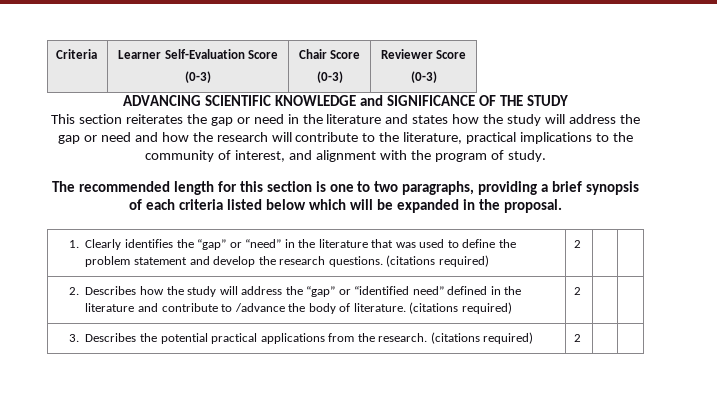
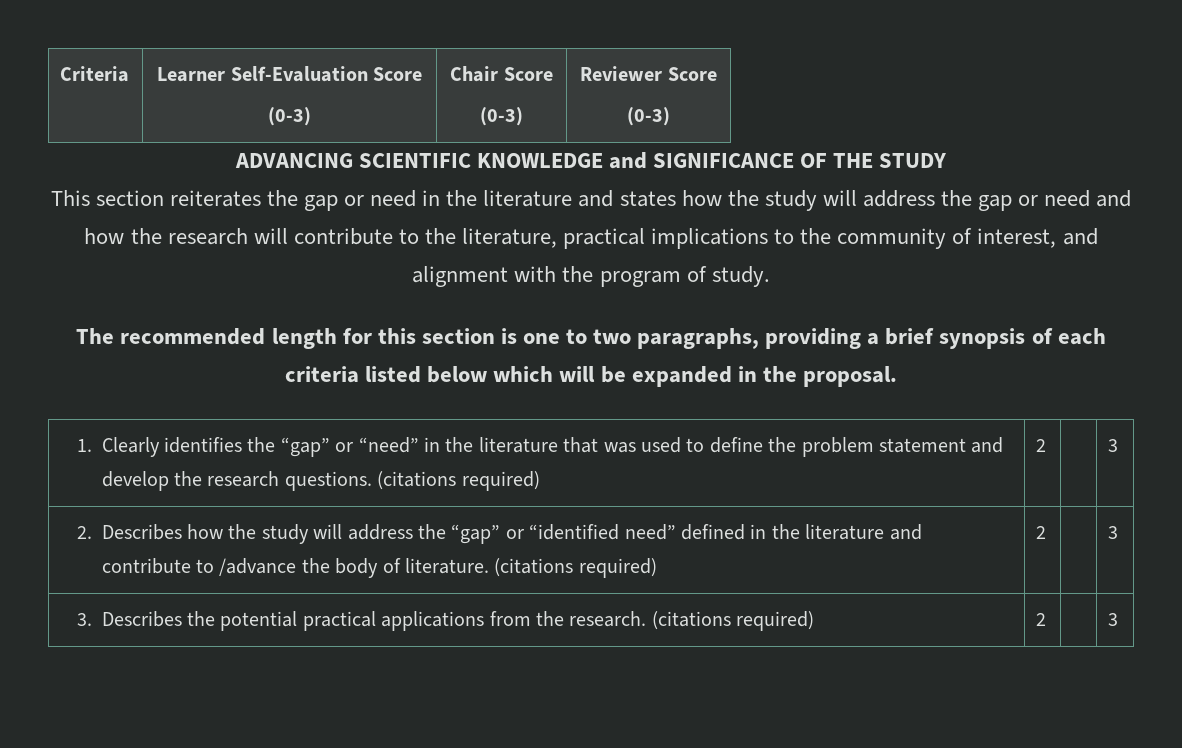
- 1. Clearly identifies the “gap” or “need” in the literature that was used to define the problem statement and develop the research questions. (citations required) | 2 | |
+ 1. Clearly identifies the “gap” or “need” in the literature that was used to define the problem statement and develop the research questions. (citations required) | 2 | | 3
- 2. Describes how the study will address the “gap” or “identified need” defined in the literature and contribute to /advance the body of literature. (citations required) | 2 | |
+ 2. Describes how the study will address the “gap” or “identified need” defined in the literature and contribute to /advance the body of literature. (citations required) | 2 | | 3
- 3. Describes the potential practical applications from the research. (citations required) | 2 | |
+ 3. Describes the potential practical applications from the research. (citations required) | 2 | | 3

